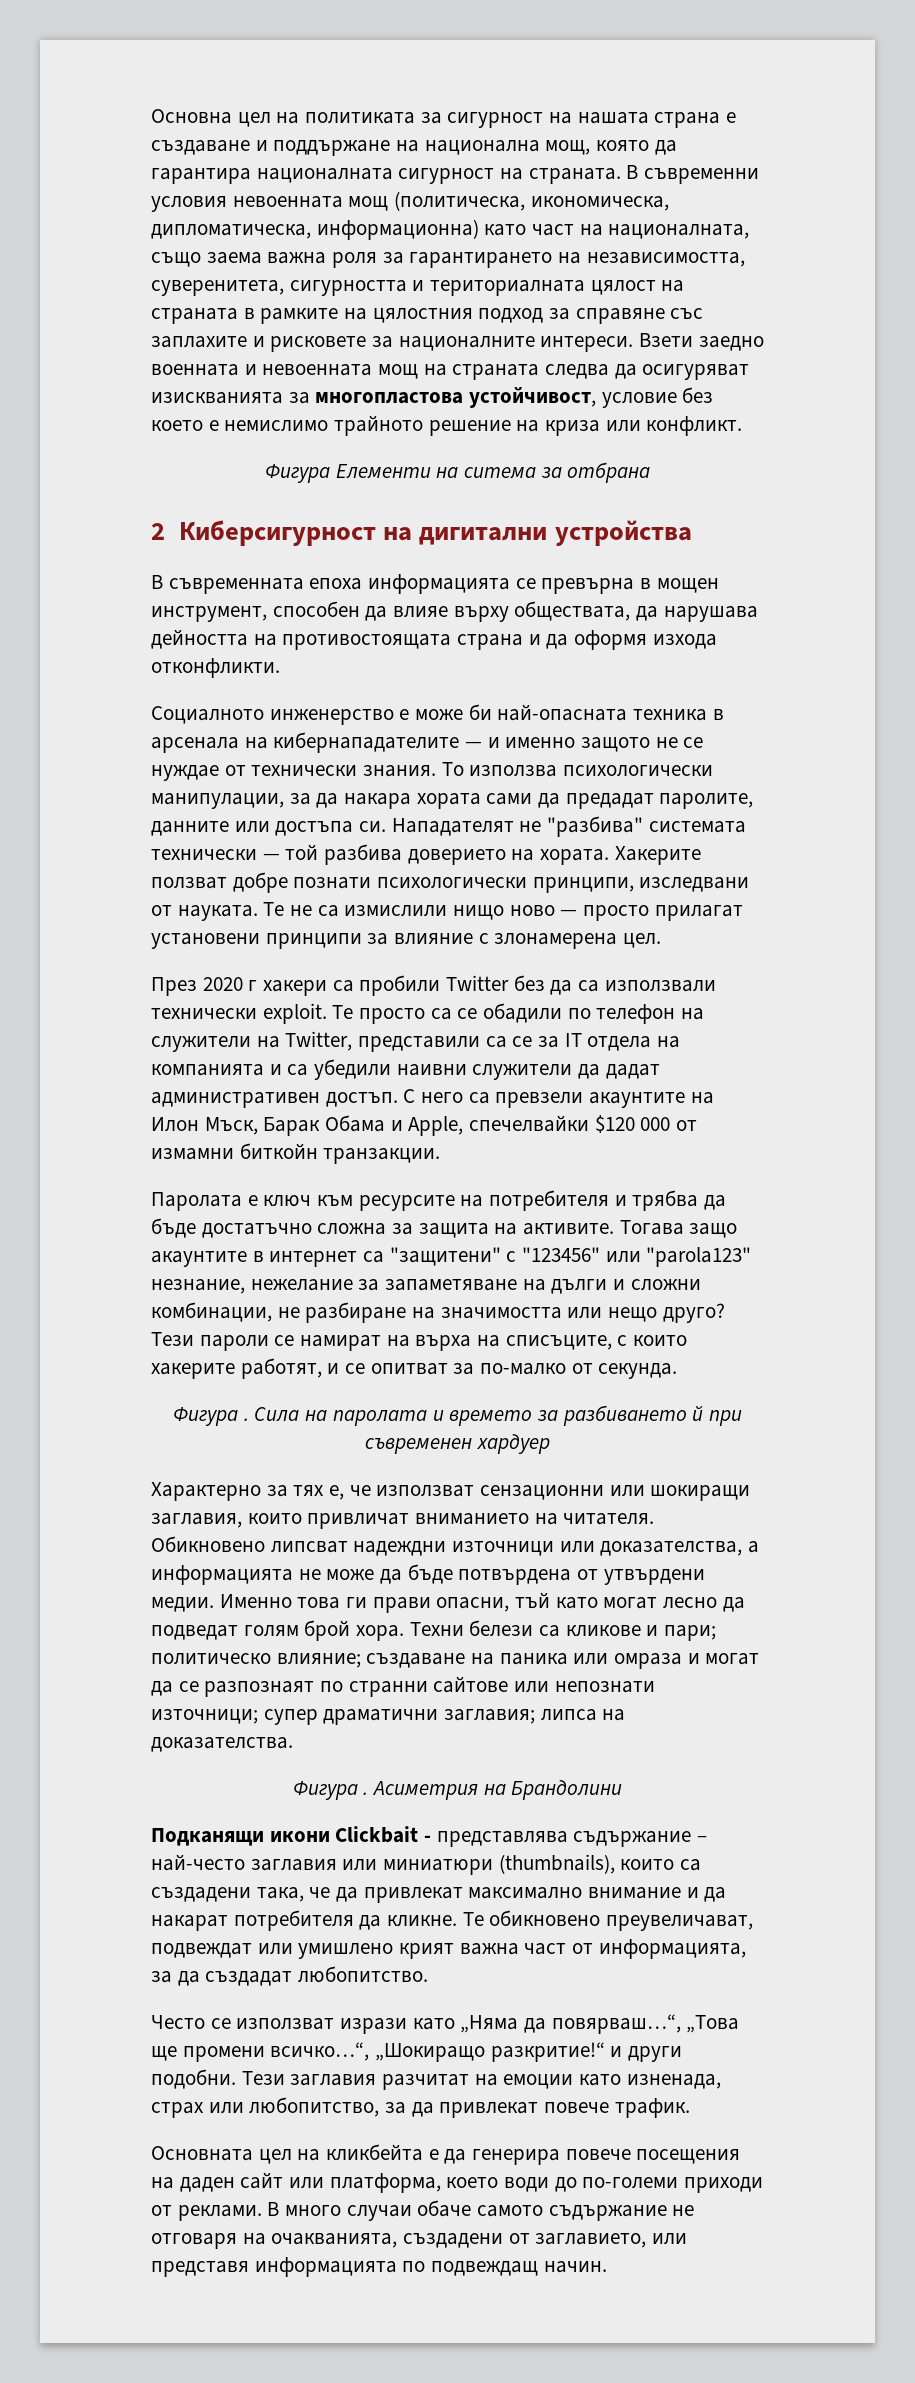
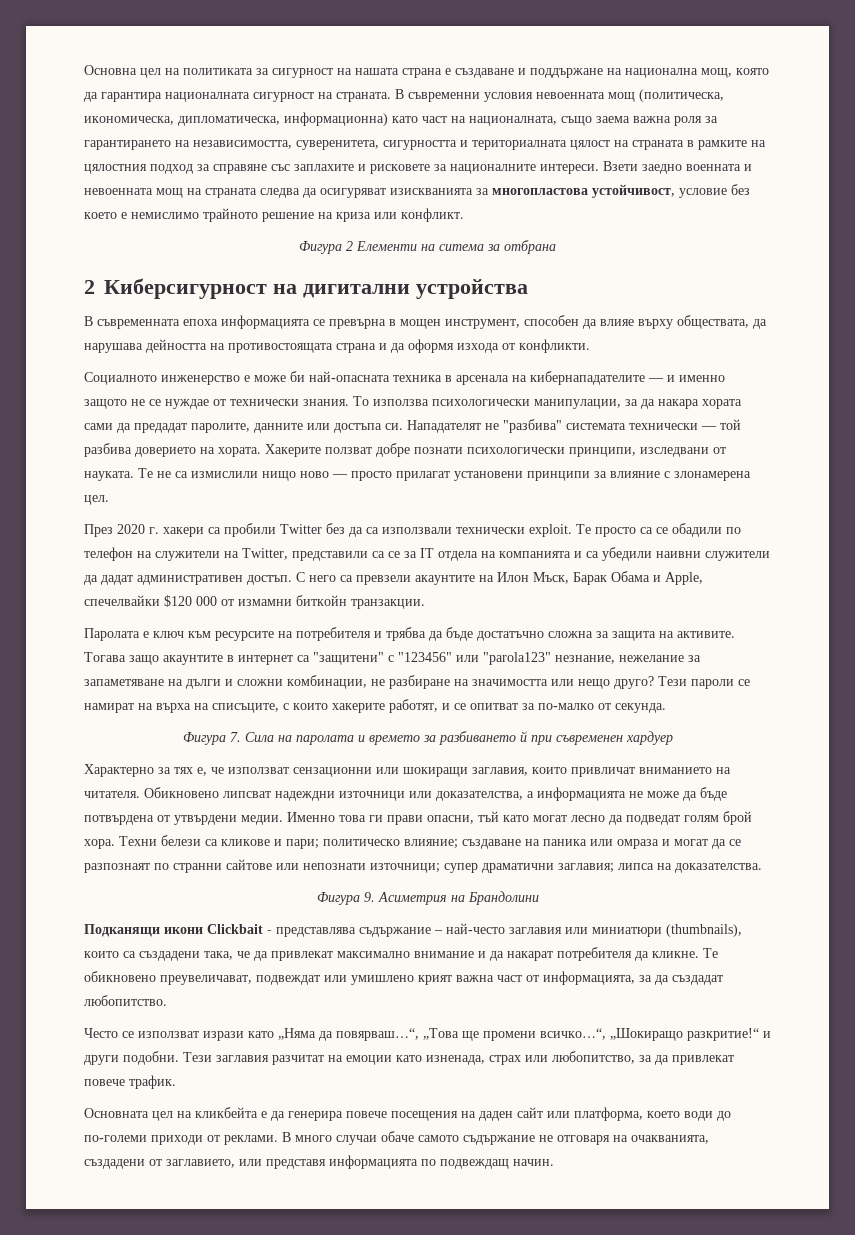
- Фигура Елементи на ситема за отбрана
+ Фигура 2 Елементи на ситема за отбрана
- В съвременната епоха информацията се превърна в мощен инструмент, способен да влияе върху обществата, да нарушава дейността на противостоящата страна и да оформя изхода отконфликти.
+ В съвременната епоха информацията се превърна в мощен инструмент, способен да влияе върху обществата, да нарушава дейността на противостоящата страна и да оформя изхода от конфликти.
- През 2020 г хакери са пробили Twitter без да са използвали технически exploit.
+ През 2020 г. хакери са пробили Twitter без да са използвали технически exploit.
- Фигура . Сила на паролата и времето за разбиването й при съвременен хардуер
+ Фигура 7. Сила на паролата и времето за разбиването й при съвременен хардуер
- Фигура . Асиметрия на Брандолини
+ Фигура 9. Асиметрия на Брандолини

